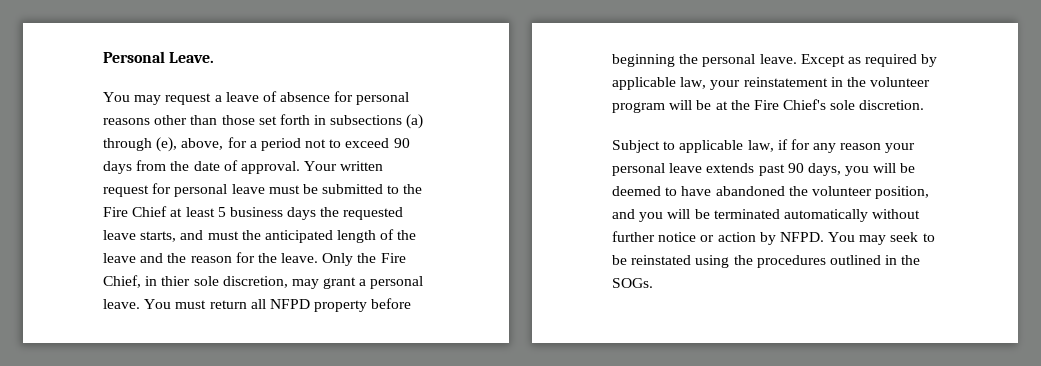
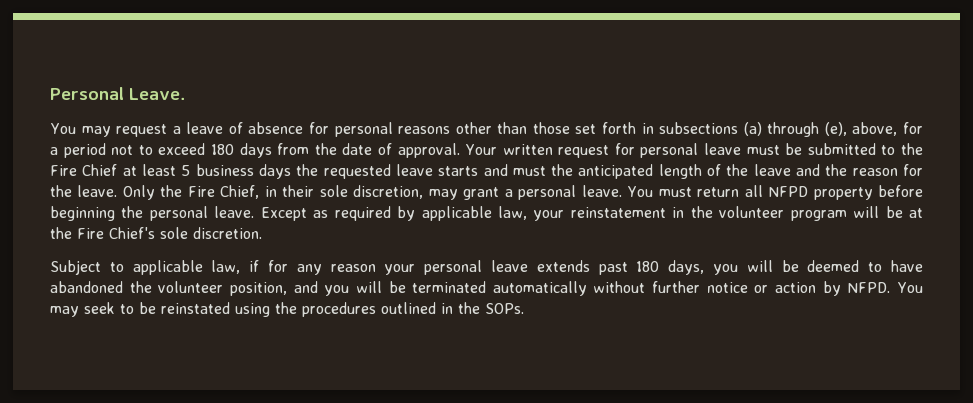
- You may request a leave of absence for personal reasons other than those set forth in subsections (a) through (e), above, for a period not to exceed 90 days from the date of approval.
+ You may request a leave of absence for personal reasons other than those set forth in subsections (a) through (e), above, for a period not to exceed 180 days from the date of approval.
- Your written request for personal leave must be submitted to the Fire Chief at least 5 business days the requested leave starts, and must the anticipated length of the leave and the reason for the leave.
+ Your written request for personal leave must be submitted to the Fire Chief at least 5 business days the requested leave starts and must the anticipated length of the leave and the reason for the leave.
- Only the Fire Chief, in thier sole discretion, may grant a personal leave.
+ Only the Fire Chief, in their sole discretion, may grant a personal leave.
- Subject to applicable law, if for any reason your personal leave extends past 90 days, you will be deemed to have abandoned the volunteer position, and you will be terminated automatically without further notice or action by NFPD.
+ Subject to applicable law, if for any reason your personal leave extends past 180 days, you will be deemed to have abandoned the volunteer position, and you will be terminated automatically without further notice or action by NFPD.
- You may seek to be reinstated using the procedures outlined in the SOGs.
+ You may seek to be reinstated using the procedures outlined in the SOPs.

